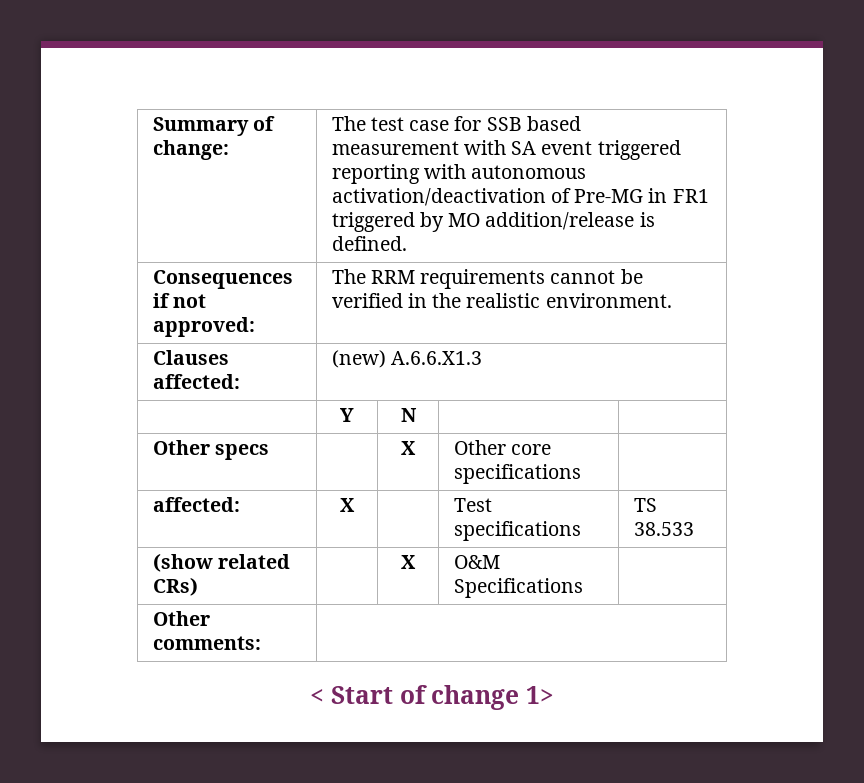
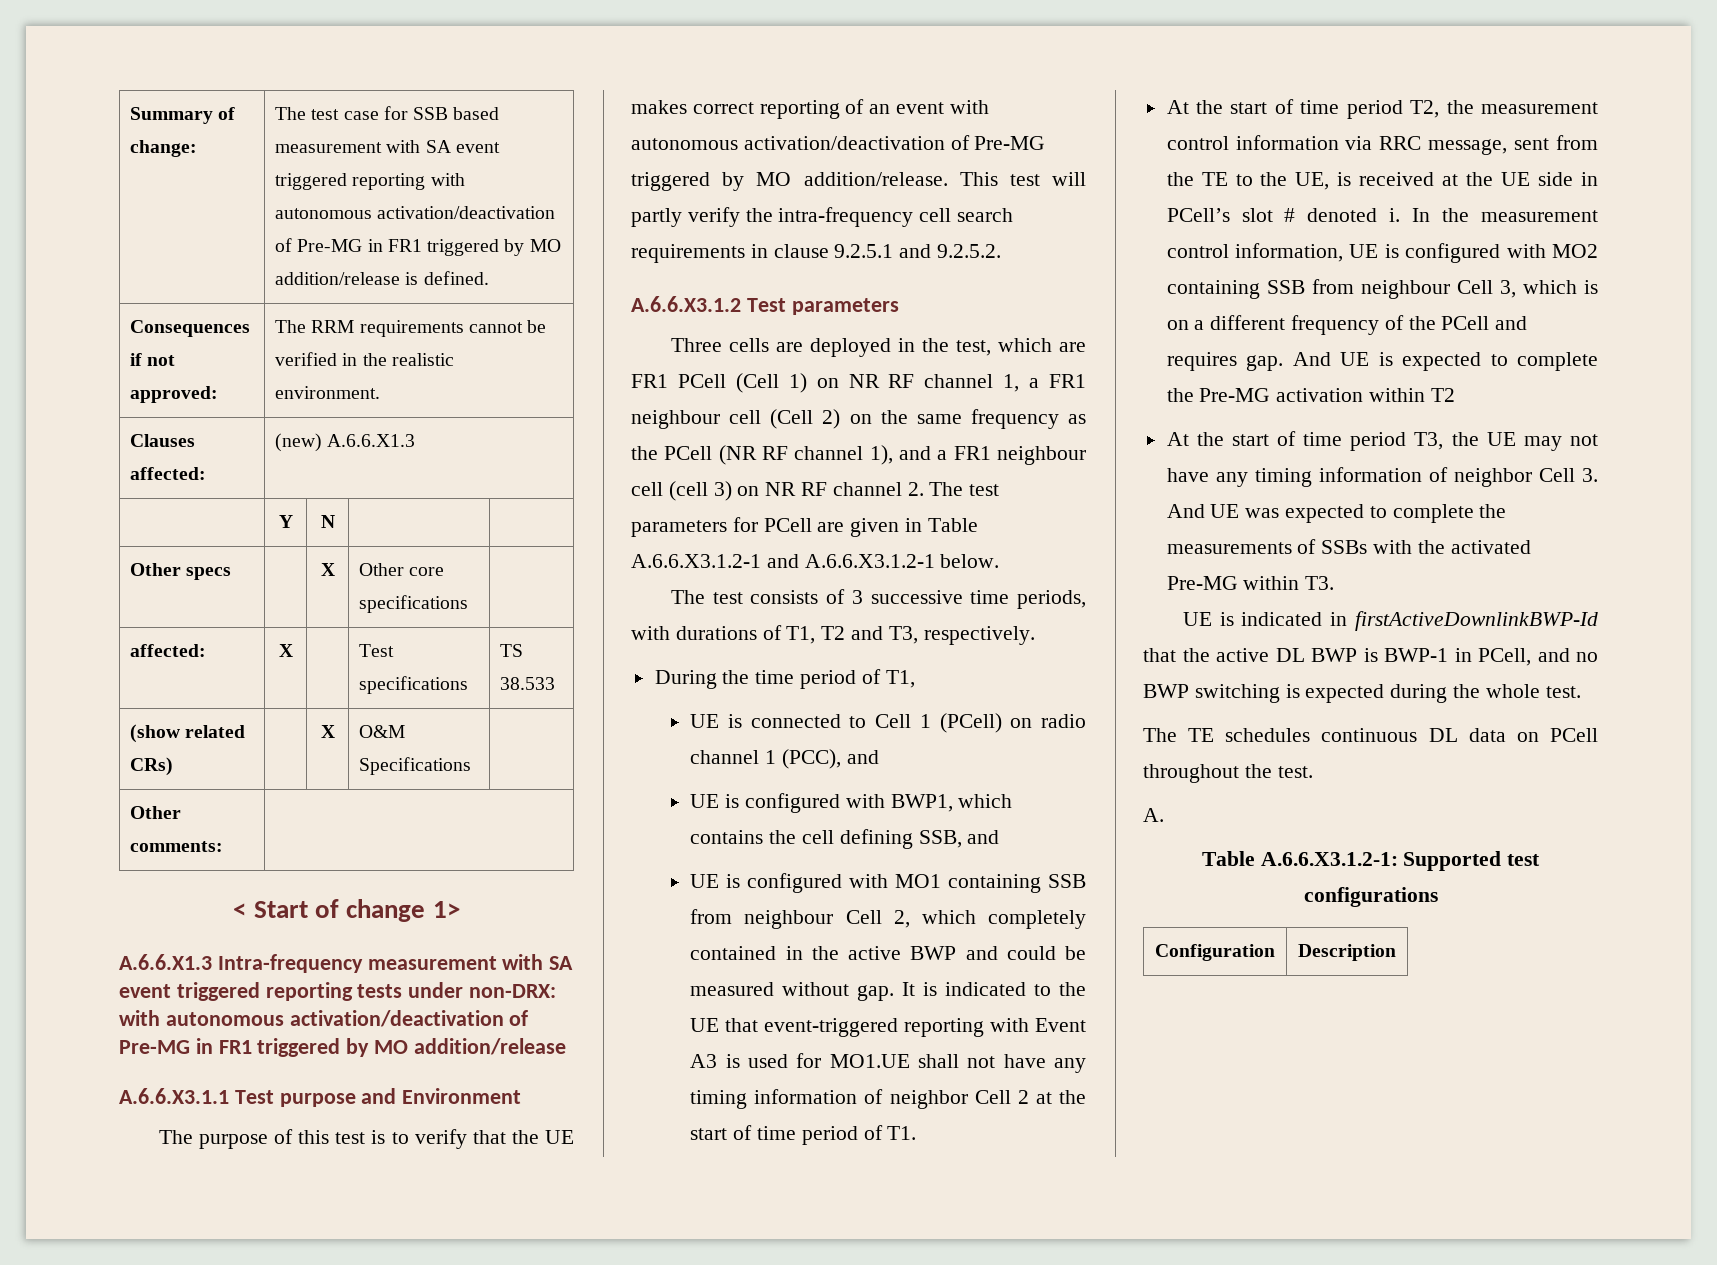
+ A.6.6.X1.3 Intra-frequency measurement with SA event triggered reporting tests under non-DRX: with autonomous activation/deactivation of Pre-MG in FR1 triggered by MO addition/release
+ A.6.6.X3.1.1 Test purpose and Environment
+ The purpose of this test is to verify that the UE makes correct reporting of an event with autonomous activation/deactivation of Pre-MG triggered by MO addition/release. This test will partly verify the intra-frequency cell search requirements in clause 9.2.5.1 and 9.2.5.2.
+ A.6.6.X3.1.2 Test parameters
+ Three cells are deployed in the test, which are FR1 PCell (Cell 1) on NR RF channel 1, a FR1 neighbour cell (Cell 2) on the same frequency as the PCell (NR RF channel 1), and a FR1 neighbour cell (cell 3) on NR RF channel 2. The test parameters for PCell are given in Table A.6.6.X3.1.2-1 and A.6.6.X3.1.2-1 below.
+ The test consists of 3 successive time periods, with durations of T1, T2 and T3, respectively.
+ During the time period of T1,
+ UE is connected to Cell 1 (PCell) on radio channel 1 (PCC), and
+ UE is configured with BWP1, which contains the cell defining SSB, and
+ UE is configured with MO1 containing SSB from neighbour Cell 2, which completely contained in the active BWP and could be measured without gap. It is indicated to the UE that event-triggered reporting with Event A3 is used for MO1.UE shall not have any timing information of neighbor Cell 2 at the start of time period of T1.
+ At the start of time period T2, the measurement control information via RRC message, sent from the TE to the UE, is received at the UE side in PCell’s slot # denoted i. In the measurement control information, UE is configured with MO2 containing SSB from neighbour Cell 3, which is on a different frequency of the PCell and requires gap. And UE is expected to complete the Pre-MG activation within T2
+ At the start of time period T3, the UE may not have any timing information of neighbor Cell 3. And UE was expected to complete the measurements of SSBs with the activated Pre-MG within T3.
+ UE is indicated in firstActiveDownlinkBWP-Id that the active DL BWP is BWP-1 in PCell, and no BWP switching is expected during the whole test.
+ The TE schedules continuous DL data on PCell throughout the test.
+ A.
+ Table A.6.6.X3.1.2-1: Supported test configurations
+ Configuration | Description

